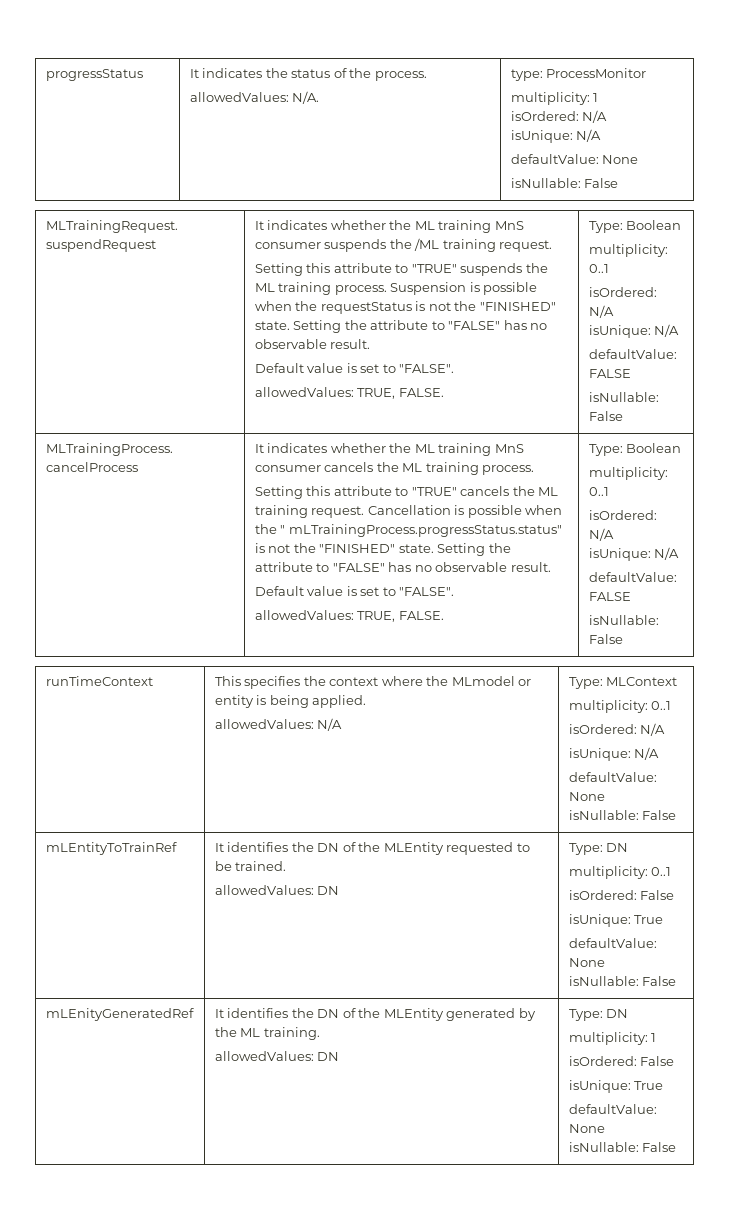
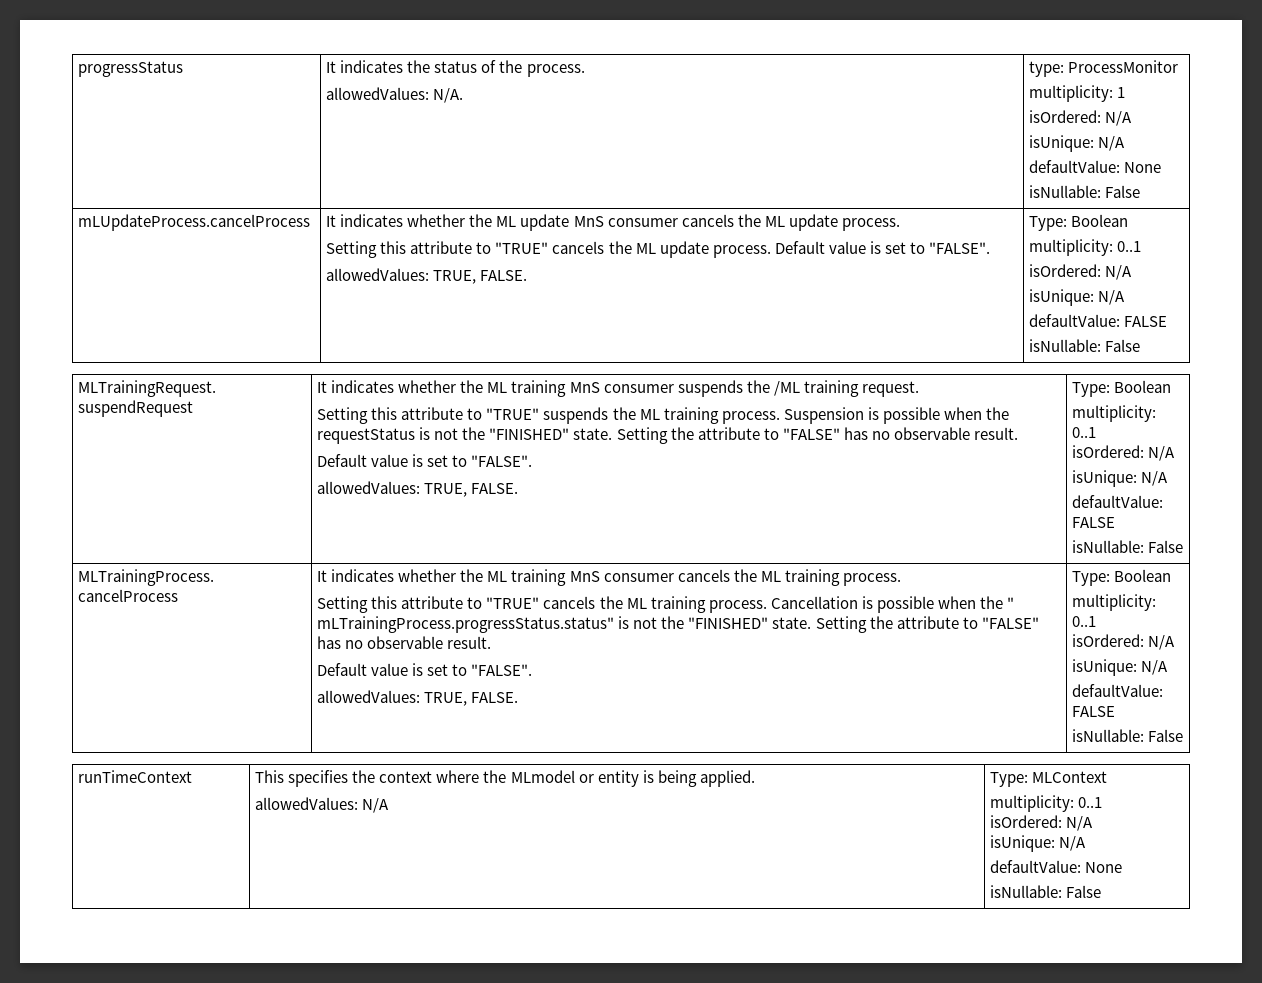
+ mLUpdateProcess.cancelProcess | It indicates whether the ML update MnS consumer cancels the ML update process.
+ Setting this attribute to "TRUE" cancels the ML update process. Default value is set to "FALSE".
+ allowedValues: TRUE, FALSE. | Type: Boolean
+ multiplicity: 0..1
+ isOrdered: N/A
+ isUnique: N/A
+ defaultValue: FALSE
+ isNullable: False
- Setting this attribute to "TRUE" cancels the ML training request.
+ Setting this attribute to "TRUE" cancels the ML training process.
- mLEntityToTrainRef | It identifies the DN of the MLEntity requested to be trained.
- allowedValues: DN | Type: DN
- multiplicity: 0..1
- isOrdered: False
- isUnique: True
- defaultValue: None
- isNullable: False
- mLEnityGeneratedRef | It identifies the DN of the MLEntity generated by the ML training.
- allowedValues: DN | Type: DN
- multiplicity: 1
- isOrdered: False
- isUnique: True
- defaultValue: None
- isNullable: False

